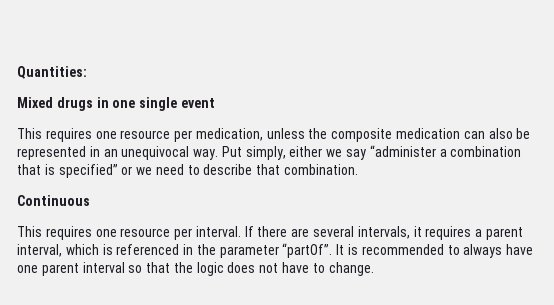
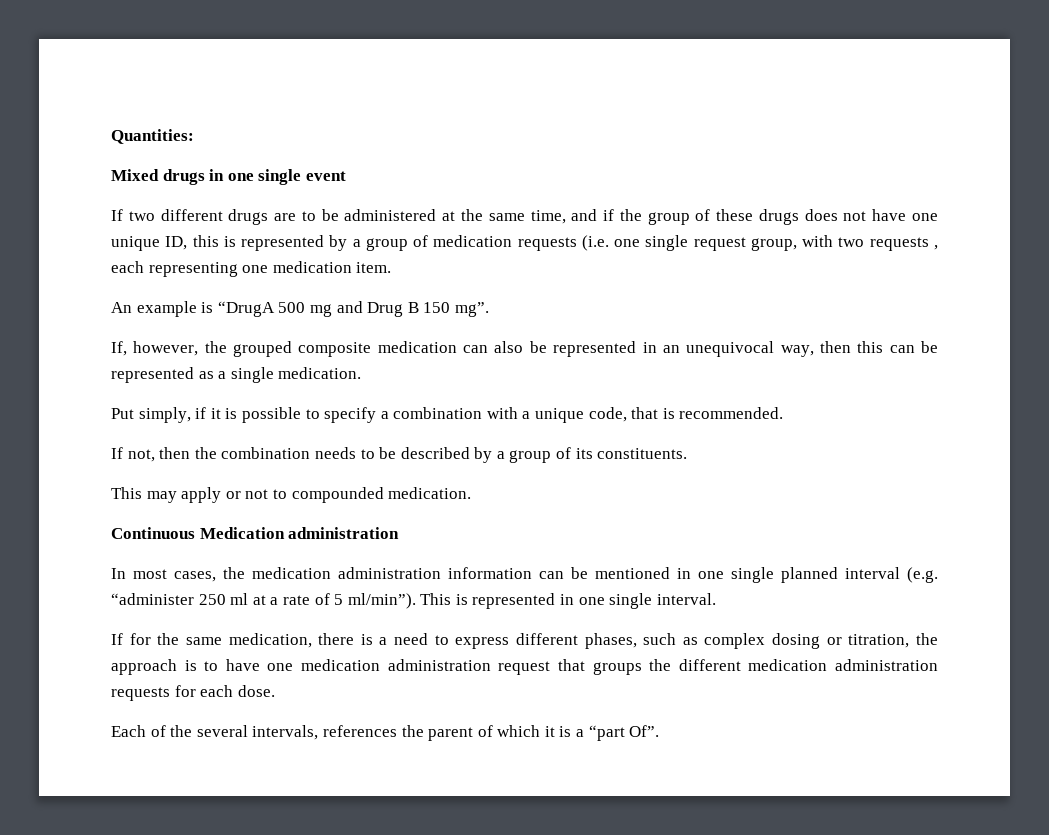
- This requires one resource per medication, unless the composite medication can also be represented in an unequivocal way. Put simply, either we say “administer a combination that is specified” or we need to describe that combination.
- Continuous
- This requires one resource per interval. If there are several intervals, it requires a parent interval, which is referenced in the parameter “partOf”. It is recommended to always have one parent interval so that the logic does not have to change.
+ If two different drugs are to be administered at the same time, and if the group of these drugs does not have one unique ID, this is represented by a group of medication requests (i.e. one single request group, with two requests , each representing one medication item.
+ An example is “DrugA 500 mg and Drug B 150 mg”.
+ If, however, the grouped composite medication can also be represented in an unequivocal way, then this can be represented as a single medication.
+ Put simply, if it is possible to specify a combination with a unique code, that is recommended.
+ If not, then the combination needs to be described by a group of its constituents.
+ This may apply or not to compounded medication.
+ Continuous Medication administration
+ In most cases, the medication administration information can be mentioned in one single planned interval (e.g. “administer 250 ml at a rate of 5 ml/min”). This is represented in one single interval.
+ If for the same medication, there is a need to express different phases, such as complex dosing or titration, the approach is to have one medication administration request that groups the different medication administration requests for each dose.
+ Each of the several intervals, references the parent of which it is a “part Of”.

